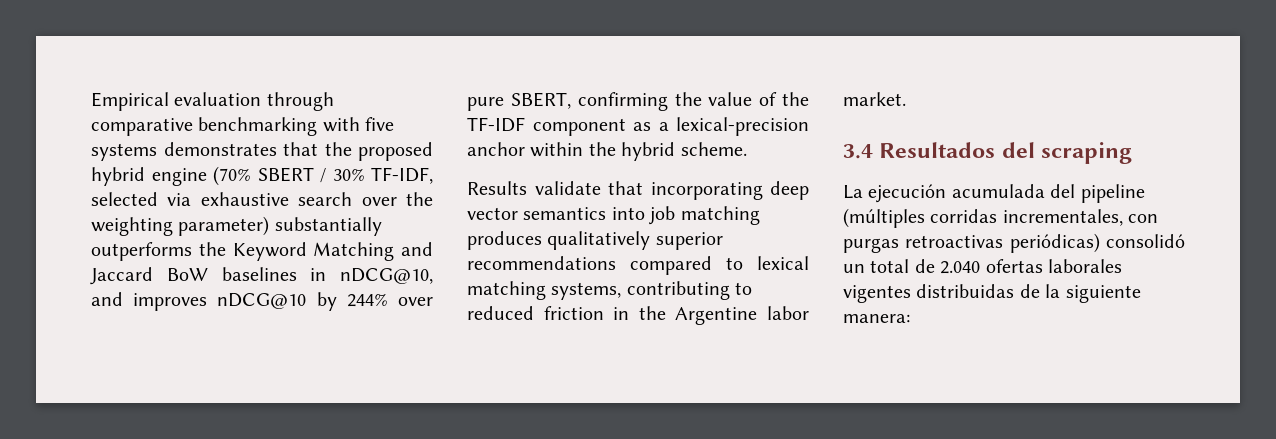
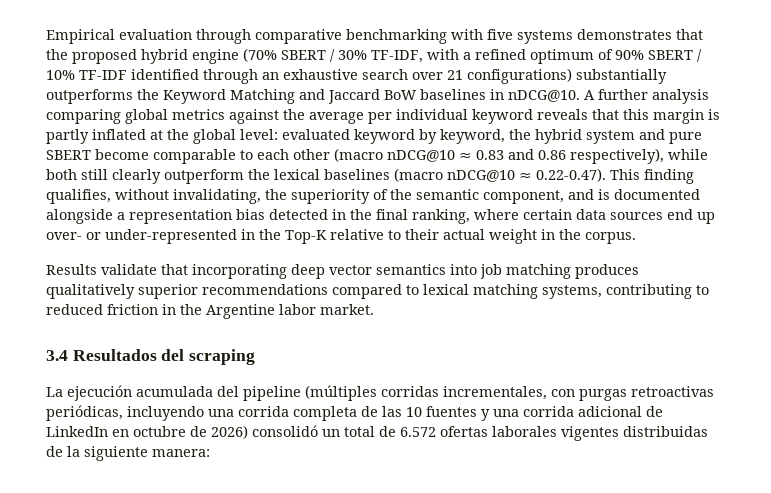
- Empirical evaluation through comparative benchmarking with five systems demonstrates that the proposed hybrid engine (70% SBERT / 30% TF-IDF, selected via exhaustive search over the weighting parameter) substantially outperforms the Keyword Matching and Jaccard BoW baselines in nDCG@10, and improves nDCG@10 by 244% over pure SBERT, confirming the value of the TF-IDF component as a lexical-precision anchor within the hybrid scheme.
+ Empirical evaluation through comparative benchmarking with five systems demonstrates that the proposed hybrid engine (70% SBERT / 30% TF-IDF, with a refined optimum of 90% SBERT / 10% TF-IDF identified through an exhaustive search over 21 configurations) substantially outperforms the Keyword Matching and Jaccard BoW baselines in nDCG@10. A further analysis comparing global metrics against the average per individual keyword reveals that this margin is partly inflated at the global level: evaluated keyword by keyword, the hybrid system and pure SBERT become comparable to each other (macro nDCG@10 ≈ 0.83 and 0.86 respectively), while both still clearly outperform the lexical baselines (macro nDCG@10 ≈ 0.22-0.47). This finding qualifies, without invalidating, the superiority of the semantic component, and is documented alongside a representation bias detected in the final ranking, where certain data sources end up over- or under-represented in the Top-K relative to their actual weight in the corpus.
- La ejecución acumulada del pipeline (múltiples corridas incrementales, con purgas retroactivas periódicas) consolidó un total de 2.040 ofertas laborales vigentes distribuidas de la siguiente manera:
+ La ejecución acumulada del pipeline (múltiples corridas incrementales, con purgas retroactivas periódicas, incluyendo una corrida completa de las 10 fuentes y una corrida adicional de LinkedIn en octubre de 2026) consolidó un total de 6.572 ofertas laborales vigentes distribuidas de la siguiente manera:

